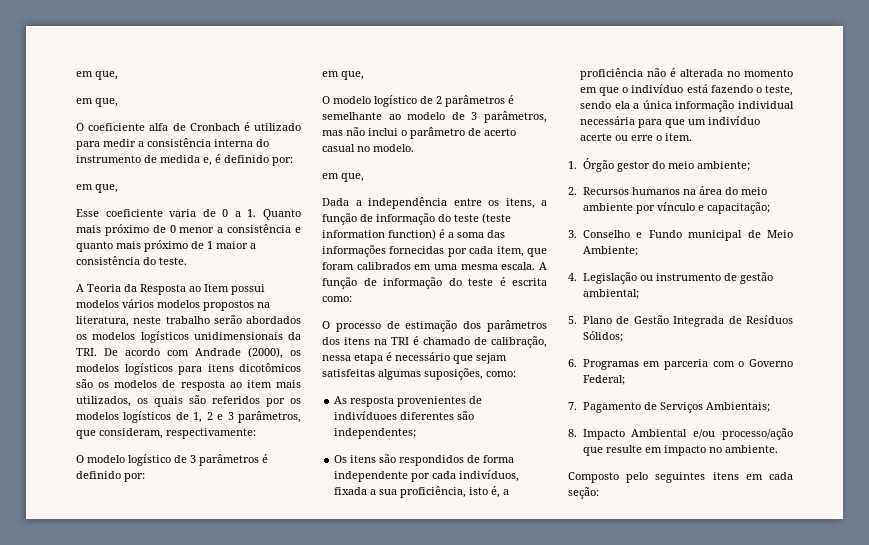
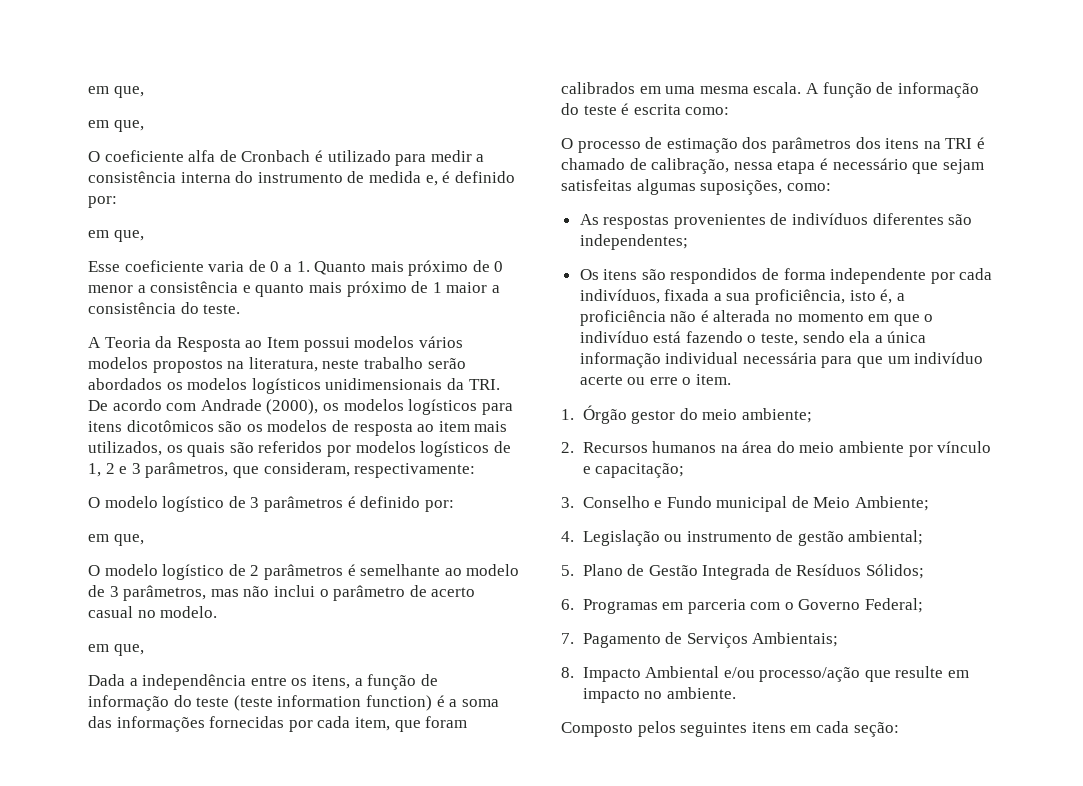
- A Teoria da Resposta ao Item possui modelos vários modelos propostos na literatura, neste trabalho serão abordados os modelos logísticos unidimensionais da TRI. De acordo com Andrade (2000), os modelos logísticos para itens dicotômicos são os modelos de resposta ao item mais utilizados, os quais são referidos por os modelos logísticos de 1, 2 e 3 parâmetros, que consideram, respectivamente:
+ A Teoria da Resposta ao Item possui modelos vários modelos propostos na literatura, neste trabalho serão abordados os modelos logísticos unidimensionais da TRI. De acordo com Andrade (2000), os modelos logísticos para itens dicotômicos são os modelos de resposta ao item mais utilizados, os quais são referidos por modelos logísticos de 1, 2 e 3 parâmetros, que consideram, respectivamente:
- As resposta provenientes de indivíduoes diferentes são independentes;
+ As respostas provenientes de indivíduos diferentes são independentes;
- Composto pelo seguintes itens em cada seção:
+ Composto pelos seguintes itens em cada seção:

